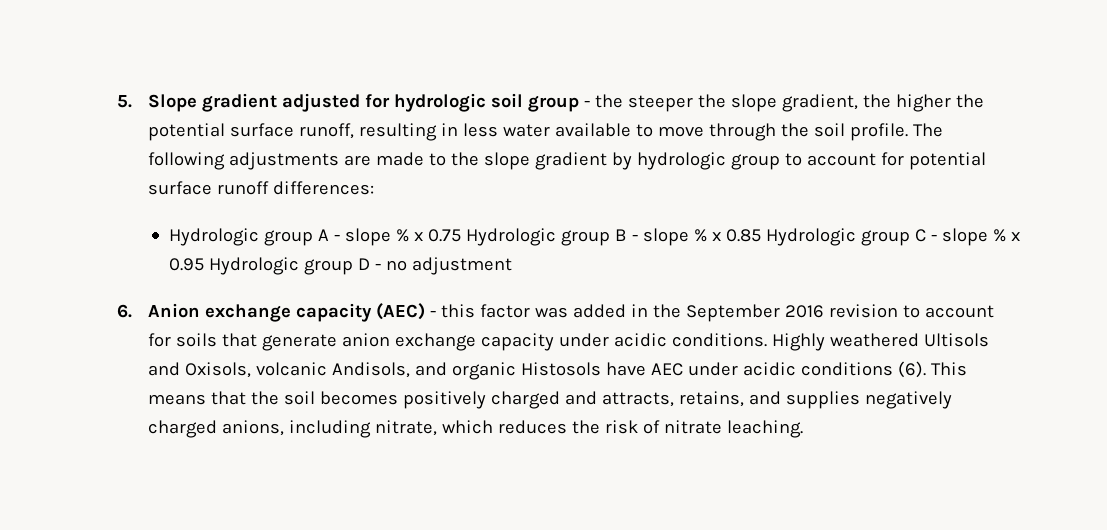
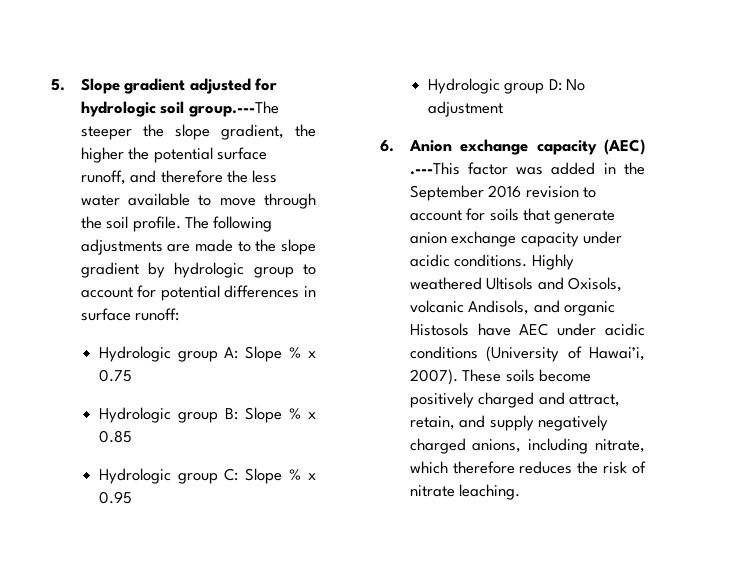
- 5. Slope gradient adjusted for hydrologic soil group - the steeper the slope gradient, the higher the potential surface runoff, resulting in less water available to move through the soil profile.
+ 5. Slope gradient adjusted for hydrologic soil group.---The steeper the slope gradient, the higher the potential surface runoff, and therefore the less water available to move through the soil profile.
- The following adjustments are made to the slope gradient by hydrologic group to account for potential surface runoff differences:
- Hydrologic group A - slope % x 0.75 Hydrologic group B - slope % x 0.85 Hydrologic group C - slope % x 0.95 Hydrologic group D - no adjustment
+ The following adjustments are made to the slope gradient by hydrologic group to account for potential differences in surface runoff:
+ Hydrologic group A: Slope % x 0.75
+ Hydrologic group B: Slope % x 0.85
+ Hydrologic group C: Slope % x 0.95
+ Hydrologic group D: No adjustment
- 6. Anion exchange capacity (AEC) - this factor was added in the September 2016 revision to account for soils that generate anion exchange capacity under acidic conditions.
+ 6. Anion exchange capacity (AEC) .---This factor was added in the September 2016 revision to account for soils that generate anion exchange capacity under acidic conditions.
- Highly weathered Ultisols and Oxisols, volcanic Andisols, and organic Histosols have AEC under acidic conditions (6). This means that the soil becomes positively charged and attracts, retains, and supplies negatively charged anions, including nitrate, which reduces the risk of nitrate leaching.
+ Highly weathered Ultisols and Oxisols, volcanic Andisols, and organic Histosols have AEC under acidic conditions (University of Hawai’i, 2007). These soils become positively charged and attract, retain, and supply negatively charged anions, including nitrate, which therefore reduces the risk of nitrate leaching.

